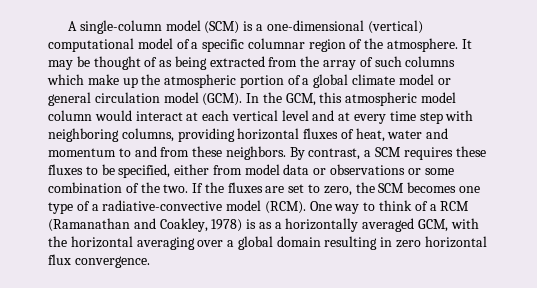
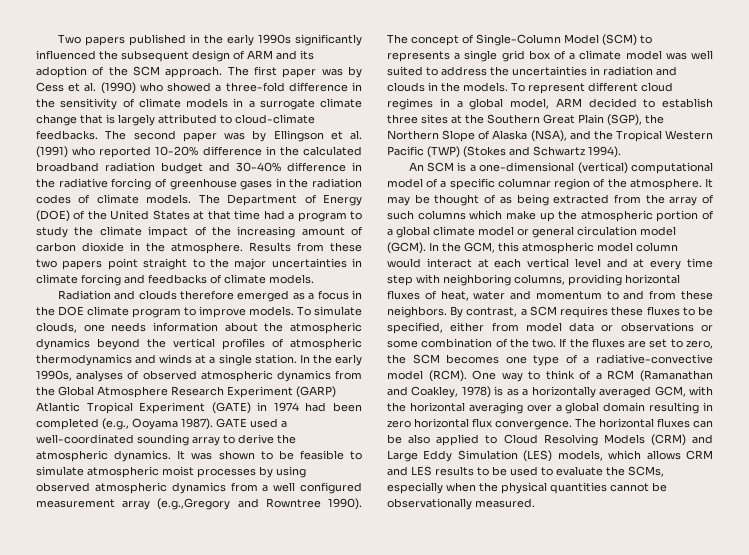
- A single-column model (SCM) is a one-dimensional (vertical) computational model of a specific columnar region of the atmosphere.
+ Two papers published in the early 1990s significantly influenced the subsequent design of ARM and its adoption of the SCM approach. The first paper was by Cess et al. (1990) who showed a three-fold difference in the sensitivity of climate models in a surrogate climate change that is largely attributed to cloud-climate feedbacks. The second paper was by Ellingson et al. (1991) who reported 10-20% difference in the calculated broadband radiation budget and 30-40% difference in the radiative forcing of greenhouse gases in the radiation codes of climate models. The Department of Energy (DOE) of the United States at that time had a program to study the climate impact of the increasing amount of carbon dioxide in the atmosphere. Results from these two papers point straight to the major uncertainties in climate forcing and feedbacks of climate models.
+ Radiation and clouds therefore emerged as a focus in the DOE climate program to improve models. To simulate clouds, one needs information about the atmospheric dynamics beyond the vertical profiles of atmospheric thermodynamics and winds at a single station. In the early 1990s, analyses of observed atmospheric dynamics from the Global Atmosphere Research Experiment (GARP) Atlantic Tropical Experiment (GATE) in 1974 had been completed (e.g., Ooyama 1987). GATE used a well-coordinated sounding array to derive the atmospheric dynamics. It was shown to be feasible to simulate atmospheric moist processes by using observed atmospheric dynamics from a well configured measurement array (e.g.,Gregory and Rowntree 1990). The concept of Single-Column Model (SCM) to represents a single grid box of a climate model was well suited to address the uncertainties in radiation and clouds in the models. To represent different cloud regimes in a global model, ARM decided to establish three sites at the Southern Great Plain (SGP), the Northern Slope of Alaska (NSA), and the Tropical Western Pacific (TWP) (Stokes and Schwartz 1994).
+ An SCM is a one-dimensional (vertical) computational model of a specific columnar region of the atmosphere.
+ The horizontal fluxes can be also applied to Cloud Resolving Models (CRM) and Large Eddy Simulation (LES) models, which allows CRM and LES results to be used to evaluate the SCMs, especially when the physical quantities cannot be observationally measured.

